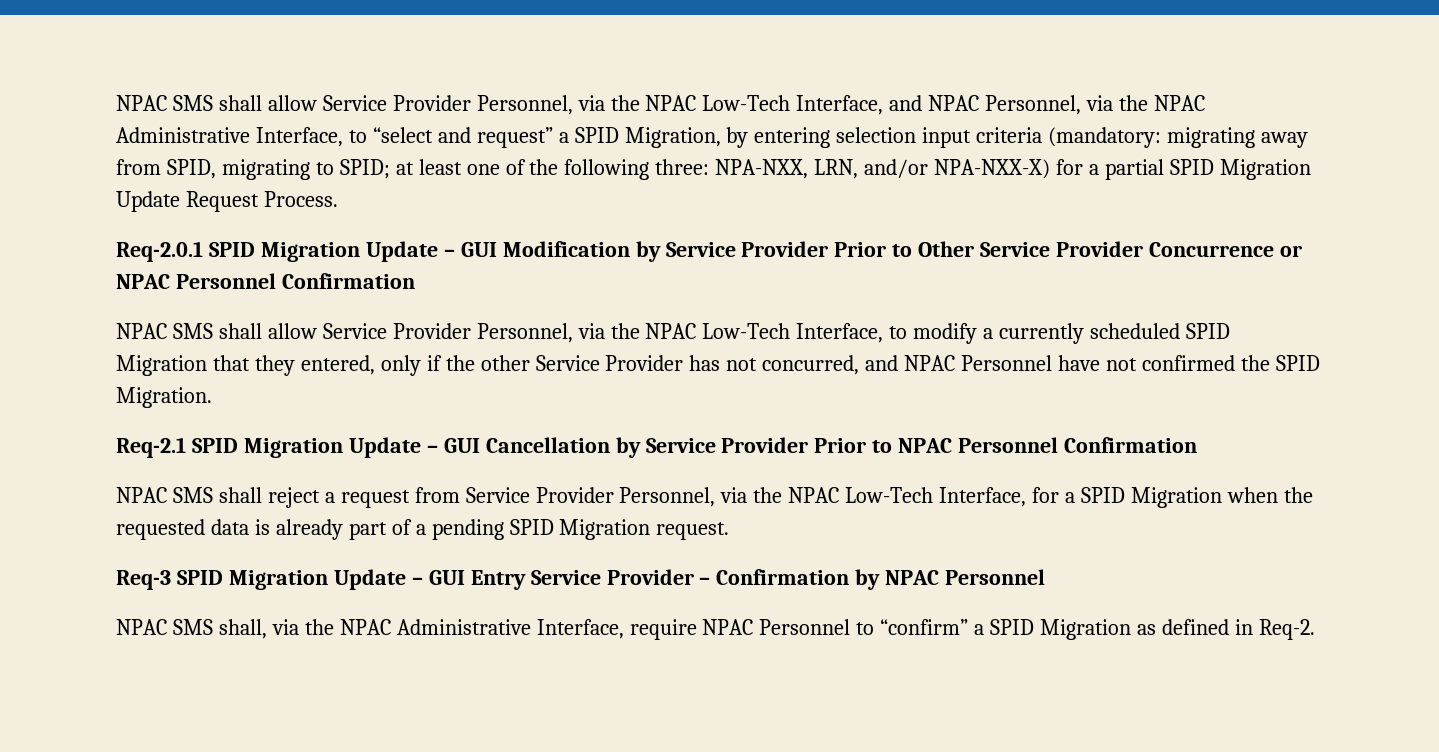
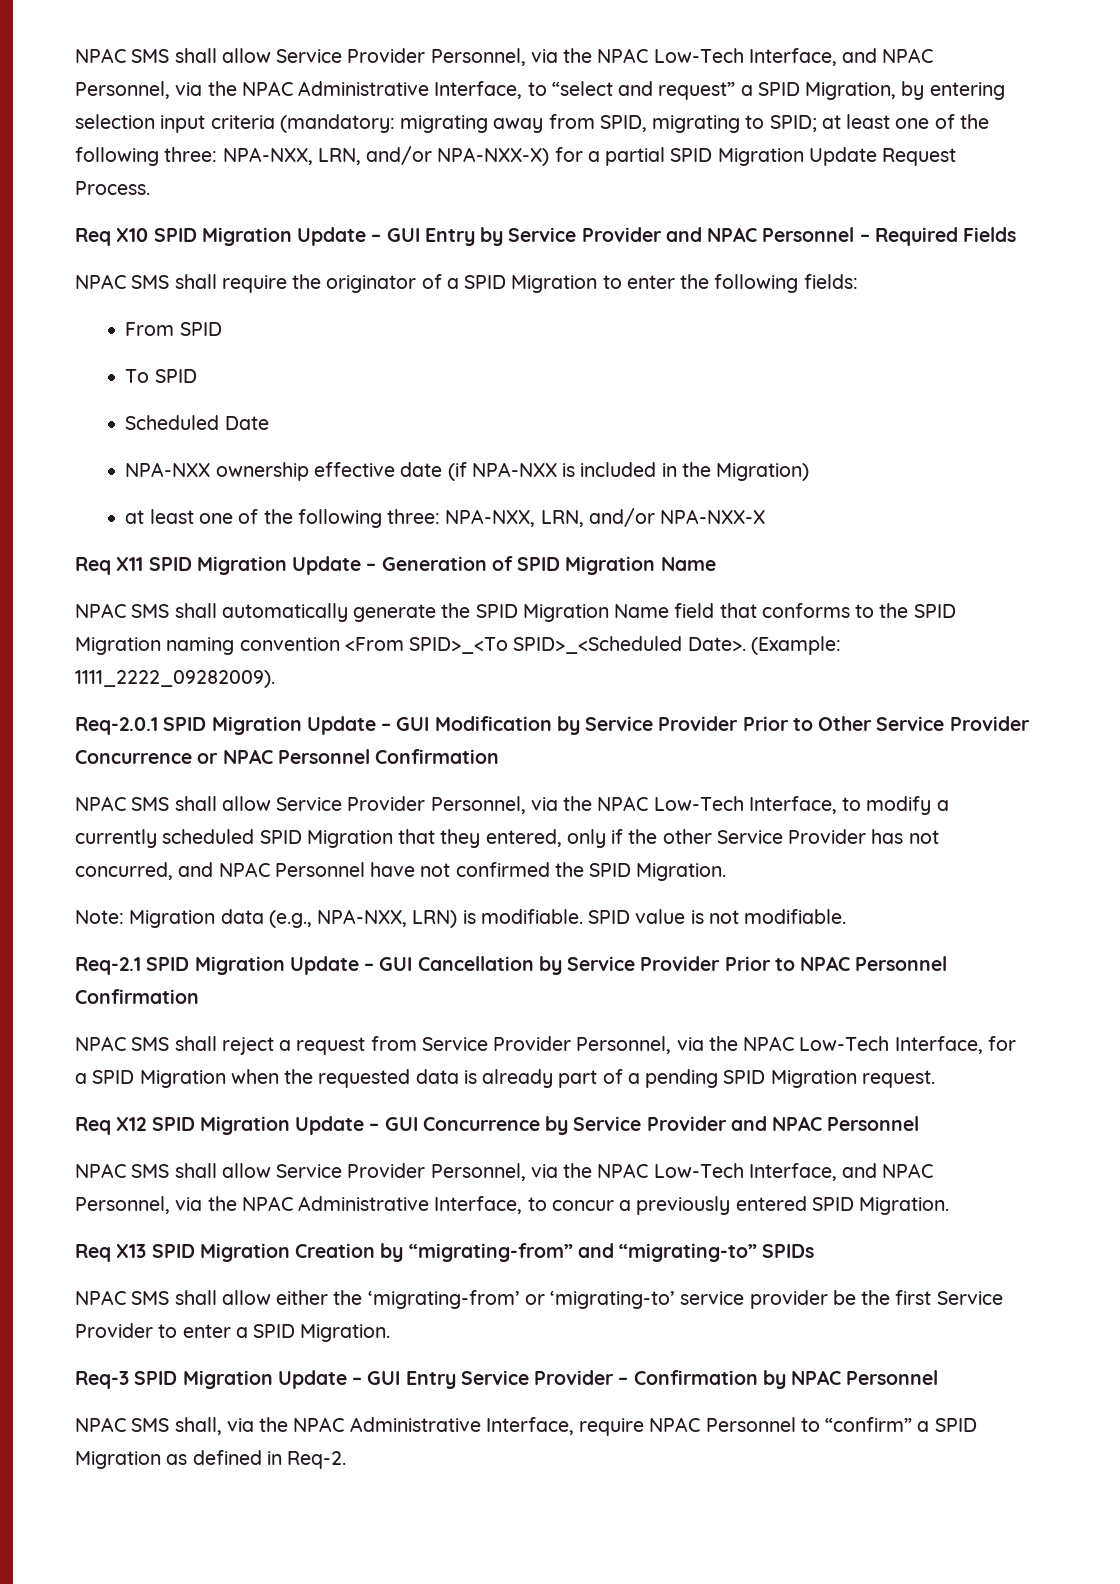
+ Req X10 SPID Migration Update – GUI Entry by Service Provider and NPAC Personnel – Required Fields
+ NPAC SMS shall require the originator of a SPID Migration to enter the following fields:
+ From SPID
+ To SPID
+ Scheduled Date
+ NPA-NXX ownership effective date (if NPA-NXX is included in the Migration)
+ at least one of the following three: NPA-NXX, LRN, and/or NPA-NXX-X
+ Req X11 SPID Migration Update – Generation of SPID Migration Name
+ NPAC SMS shall automatically generate the SPID Migration Name field that conforms to the SPID Migration naming convention <From SPID>_<To SPID>_<Scheduled Date>. (Example: 1111_2222_09282009).
+ Note: Migration data (e.g., NPA-NXX, LRN) is modifiable. SPID value is not modifiable.
+ Req X12 SPID Migration Update – GUI Concurrence by Service Provider and NPAC Personnel
+ NPAC SMS shall allow Service Provider Personnel, via the NPAC Low-Tech Interface, and NPAC Personnel, via the NPAC Administrative Interface, to concur a previously entered SPID Migration.
+ Req X13 SPID Migration Creation by “migrating-from” and “migrating-to” SPIDs
+ NPAC SMS shall allow either the ‘migrating-from’ or ‘migrating-to’ service provider be the first Service Provider to enter a SPID Migration.

